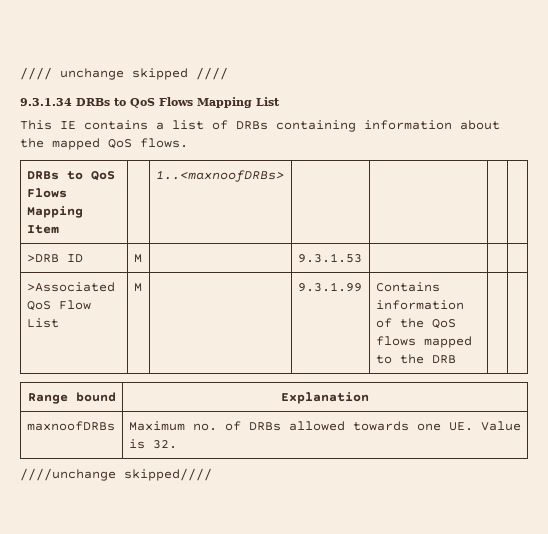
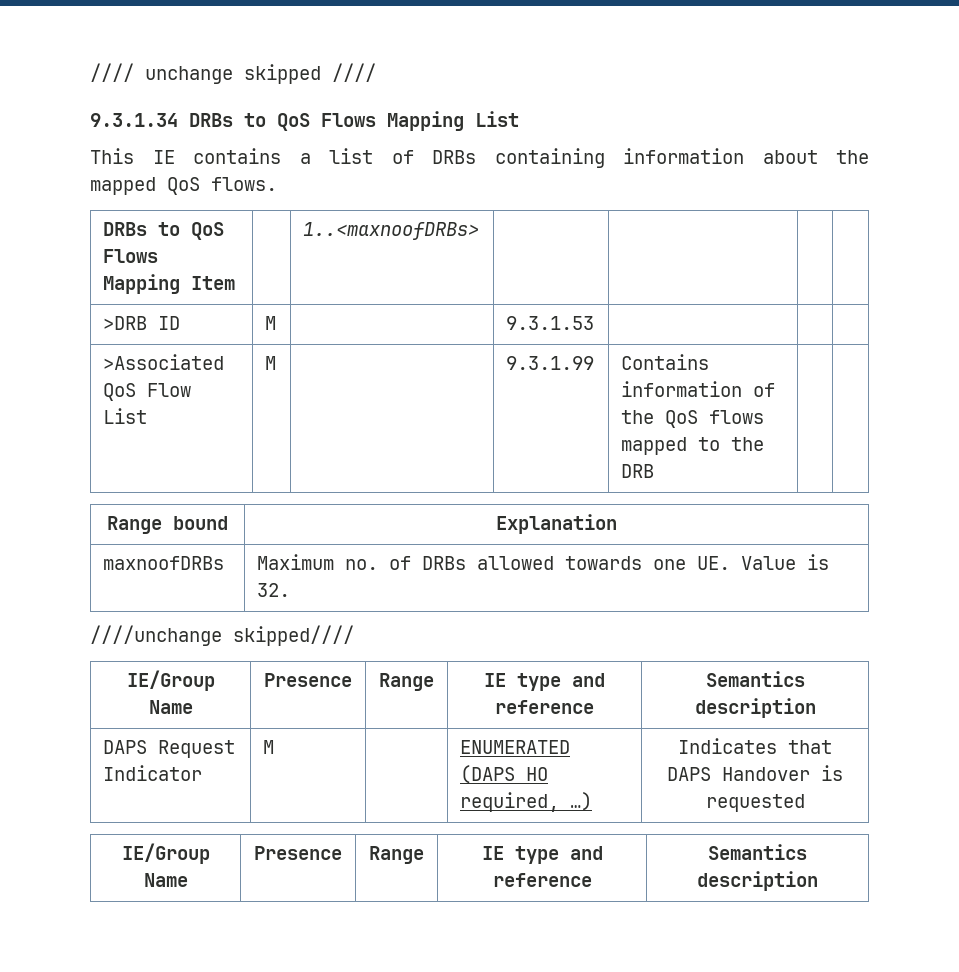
  ////unchange skipped////
+ IE/Group Name | Presence | Range | IE type and reference | Semantics description
+ DAPS Request Indicator | M | | ENUMERATED (DAPS HO required, …) | Indicates that DAPS Handover is requested
+ IE/Group Name | Presence | Range | IE type and reference | Semantics description

